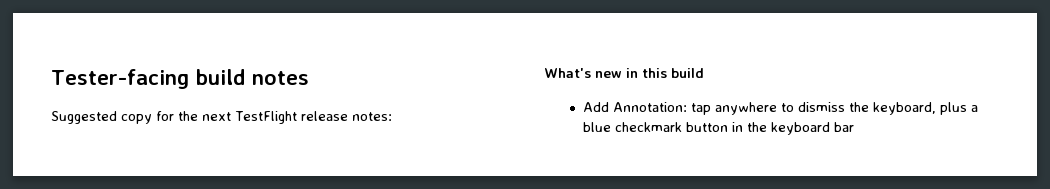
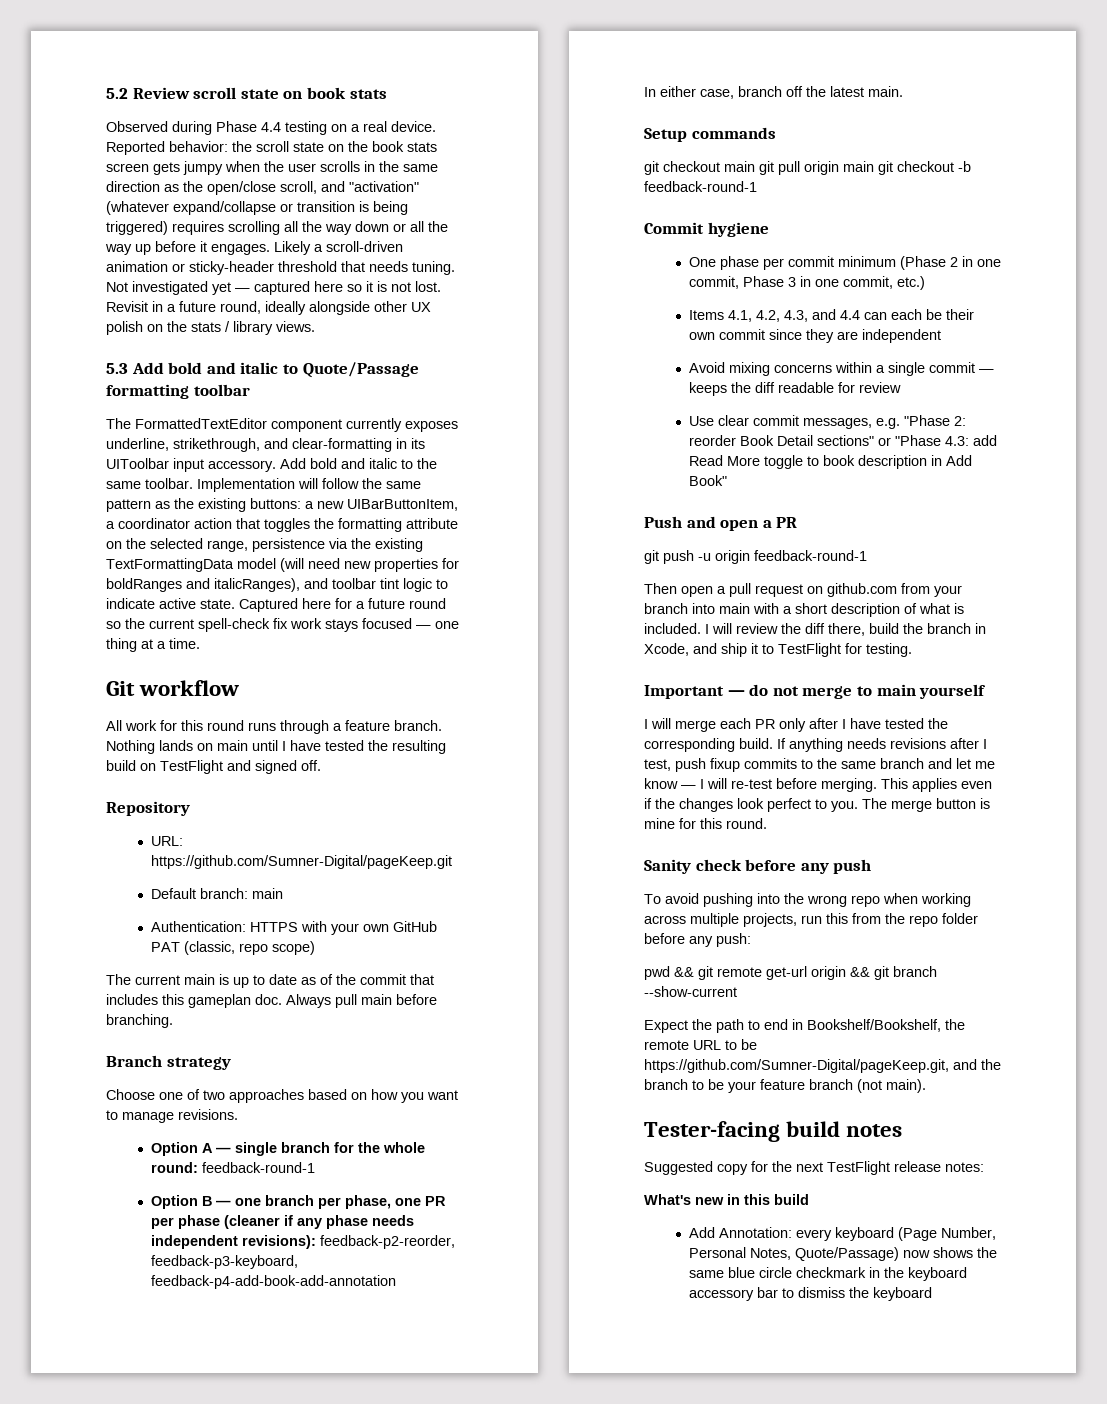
+ 5.2 Review scroll state on book stats
+ Observed during Phase 4.4 testing on a real device. Reported behavior: the scroll state on the book stats screen gets jumpy when the user scrolls in the same direction as the open/close scroll, and "activation" (whatever expand/collapse or transition is being triggered) requires scrolling all the way down or all the way up before it engages. Likely a scroll-driven animation or sticky-header threshold that needs tuning. Not investigated yet — captured here so it is not lost. Revisit in a future round, ideally alongside other UX polish on the stats / library views.
+ 5.3 Add bold and italic to Quote/Passage formatting toolbar
+ The FormattedTextEditor component currently exposes underline, strikethrough, and clear-formatting in its UIToolbar input accessory. Add bold and italic to the same toolbar. Implementation will follow the same pattern as the existing buttons: a new UIBarButtonItem, a coordinator action that toggles the formatting attribute on the selected range, persistence via the existing TextFormattingData model (will need new properties for boldRanges and italicRanges), and toolbar tint logic to indicate active state. Captured here for a future round so the current spell-check fix work stays focused — one thing at a time.
+ Git workflow
+ All work for this round runs through a feature branch. Nothing lands on main until I have tested the resulting build on TestFlight and signed off.
+ Repository
+ URL: https://github.com/Sumner-Digital/pageKeep.git
+ Default branch: main
+ Authentication: HTTPS with your own GitHub PAT (classic, repo scope)
+ The current main is up to date as of the commit that includes this gameplan doc. Always pull main before branching.
+ Branch strategy
+ Choose one of two approaches based on how you want to manage revisions.
+ Option A — single branch for the whole round: feedback-round-1
+ Option B — one branch per phase, one PR per phase (cleaner if any phase needs independent revisions): feedback-p2-reorder, feedback-p3-keyboard, feedback-p4-add-book-add-annotation
+ In either case, branch off the latest main.
+ Setup commands
+ git checkout main git pull origin main git checkout -b feedback-round-1
+ Commit hygiene
+ One phase per commit minimum (Phase 2 in one commit, Phase 3 in one commit, etc.)
+ Items 4.1, 4.2, 4.3, and 4.4 can each be their own commit since they are independent
+ Avoid mixing concerns within a single commit — keeps the diff readable for review
+ Use clear commit messages, e.g. "Phase 2: reorder Book Detail sections" or "Phase 4.3: add Read More toggle to book description in Add Book"
+ Push and open a PR
+ git push -u origin feedback-round-1
+ Then open a pull request on github.com from your branch into main with a short description of what is included. I will review the diff there, build the branch in Xcode, and ship it to TestFlight for testing.
+ Important — do not merge to main yourself
+ I will merge each PR only after I have tested the corresponding build. If anything needs revisions after I test, push fixup commits to the same branch and let me know — I will re-test before merging. This applies even if the changes look perfect to you. The merge button is mine for this round.
+ Sanity check before any push
+ To avoid pushing into the wrong repo when working across multiple projects, run this from the repo folder before any push:
+ pwd && git remote get-url origin && git branch --show-current
+ Expect the path to end in Bookshelf/Bookshelf, the remote URL to be https://github.com/Sumner-Digital/pageKeep.git, and the branch to be your feature branch (not main).
- Add Annotation: tap anywhere to dismiss the keyboard, plus a blue checkmark button in the keyboard bar
+ Add Annotation: every keyboard (Page Number, Personal Notes, Quote/Passage) now shows the same blue circle checkmark in the keyboard accessory bar to dismiss the keyboard

